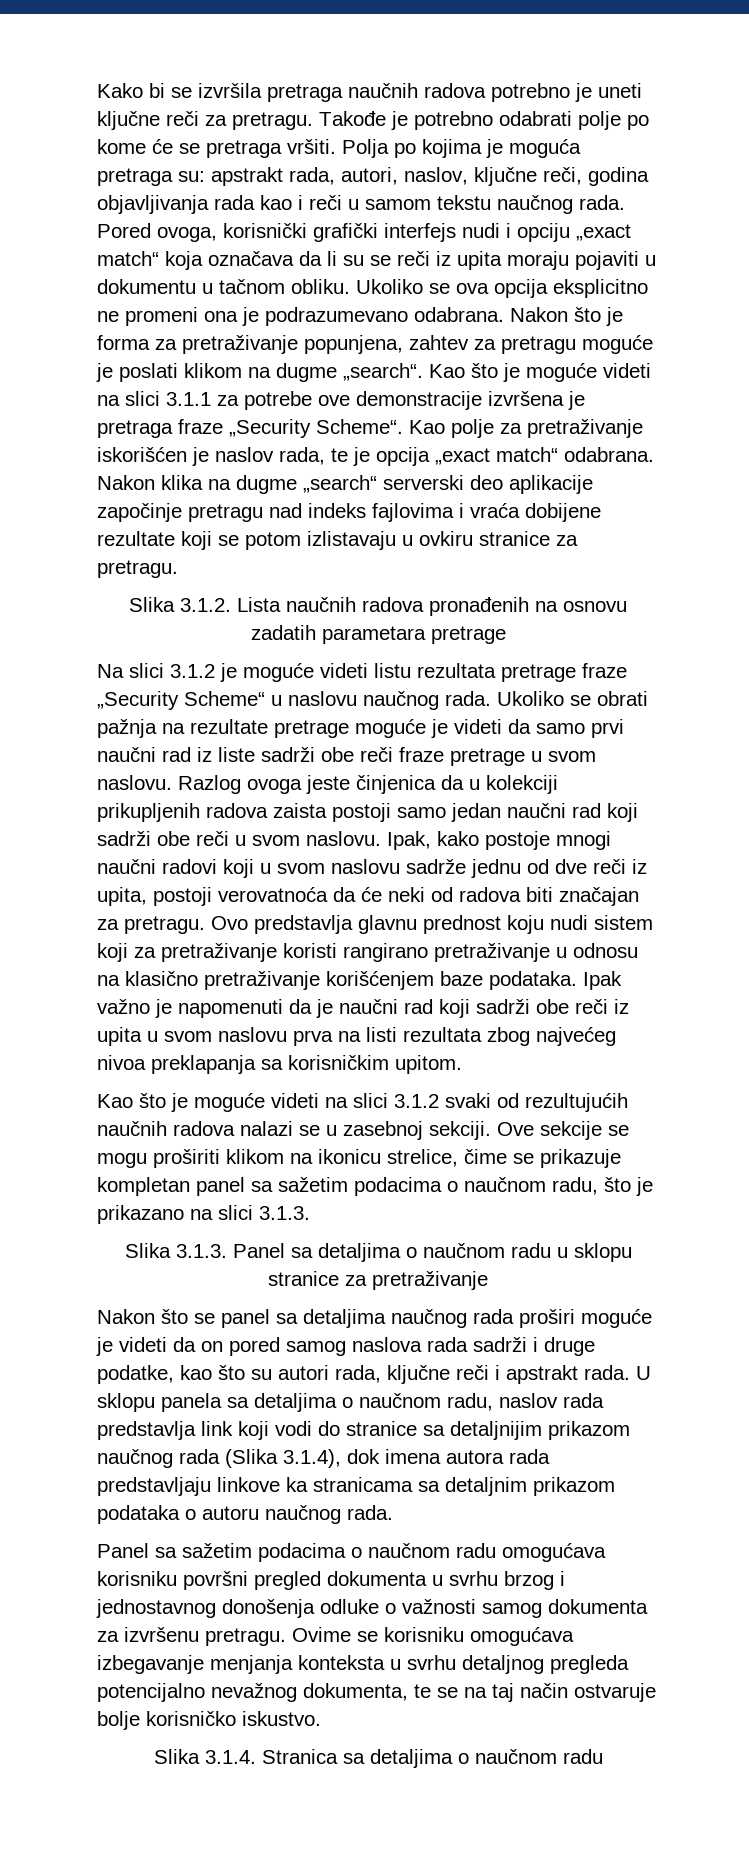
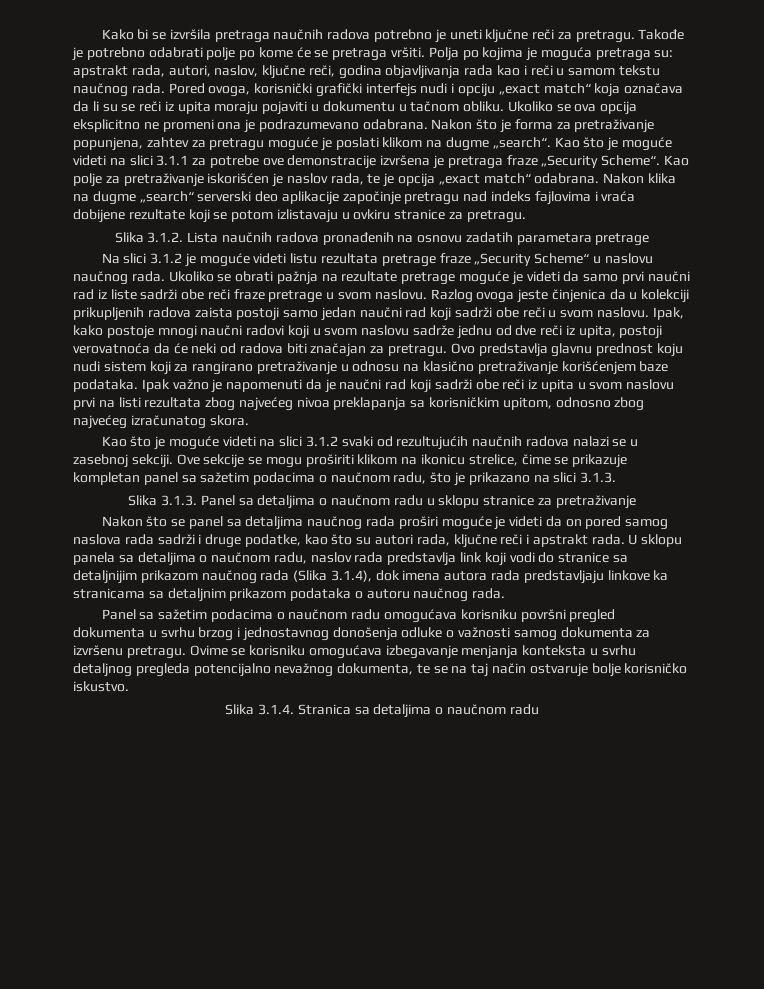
- Ovo predstavlja glavnu prednost koju nudi sistem koji za pretraživanje koristi rangirano pretraživanje u odnosu na klasično pretraživanje korišćenjem baze podataka.
+ Ovo predstavlja glavnu prednost koju nudi sistem koji za rangirano pretraživanje u odnosu na klasično pretraživanje korišćenjem baze podataka.
- Ipak važno je napomenuti da je naučni rad koji sadrži obe reči iz upita u svom naslovu prva na listi rezultata zbog najvećeg nivoa preklapanja sa korisničkim upitom.
+ Ipak važno je napomenuti da je naučni rad koji sadrži obe reči iz upita u svom naslovu prvi na listi rezultata zbog najvećeg nivoa preklapanja sa korisničkim upitom, odnosno zbog najvećeg izračunatog skora.

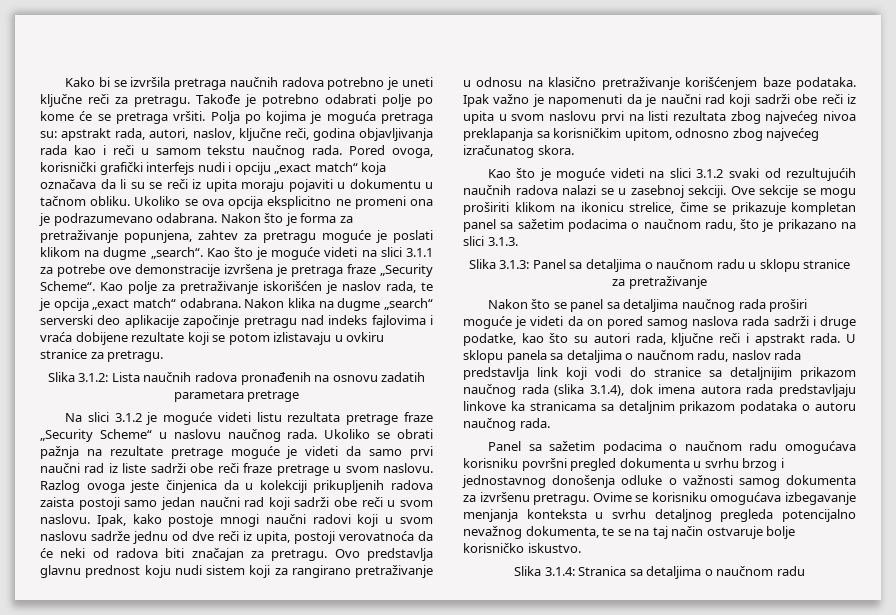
- Slika 3.1.2. Lista naučnih radova pronađenih na osnovu zadatih parametara pretrage
+ Slika 3.1.2: Lista naučnih radova pronađenih na osnovu zadatih parametara pretrage
- Slika 3.1.3. Panel sa detaljima o naučnom radu u sklopu stranice za pretraživanje
+ Slika 3.1.3: Panel sa detaljima o naučnom radu u sklopu stranice za pretraživanje
- U sklopu panela sa detaljima o naučnom radu, naslov rada predstavlja link koji vodi do stranice sa detaljnijim prikazom naučnog rada (Slika 3.1.4), dok imena autora rada predstavljaju linkove ka stranicama sa detaljnim prikazom podataka o autoru naučnog rada.
+ U sklopu panela sa detaljima o naučnom radu, naslov rada predstavlja link koji vodi do stranice sa detaljnijim prikazom naučnog rada (slika 3.1.4), dok imena autora rada predstavljaju linkove ka stranicama sa detaljnim prikazom podataka o autoru naučnog rada.
- Slika 3.1.4. Stranica sa detaljima o naučnom radu
+ Slika 3.1.4: Stranica sa detaljima o naučnom radu

